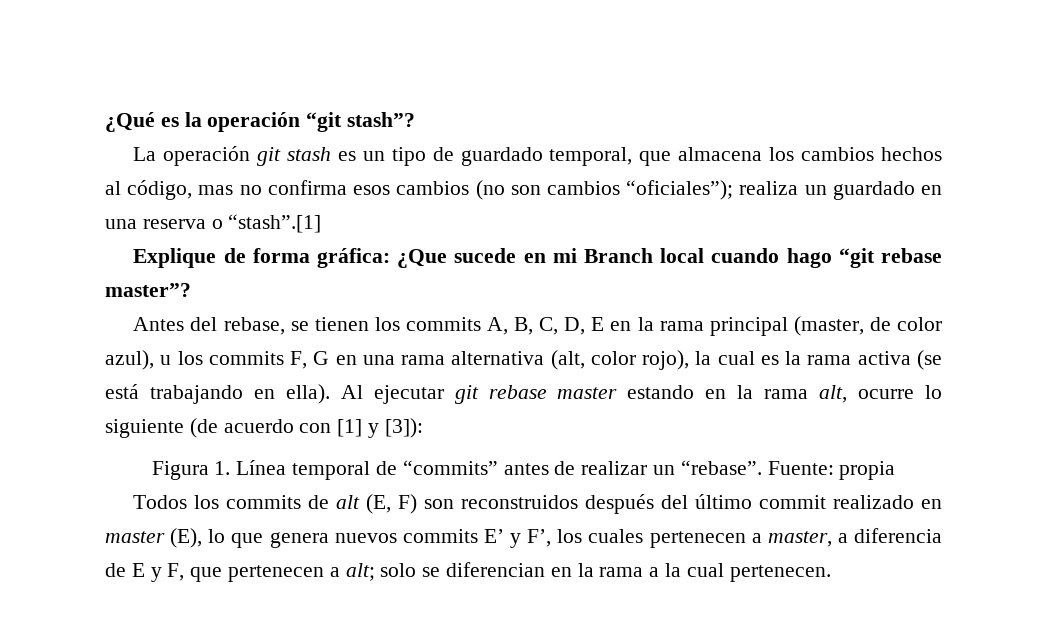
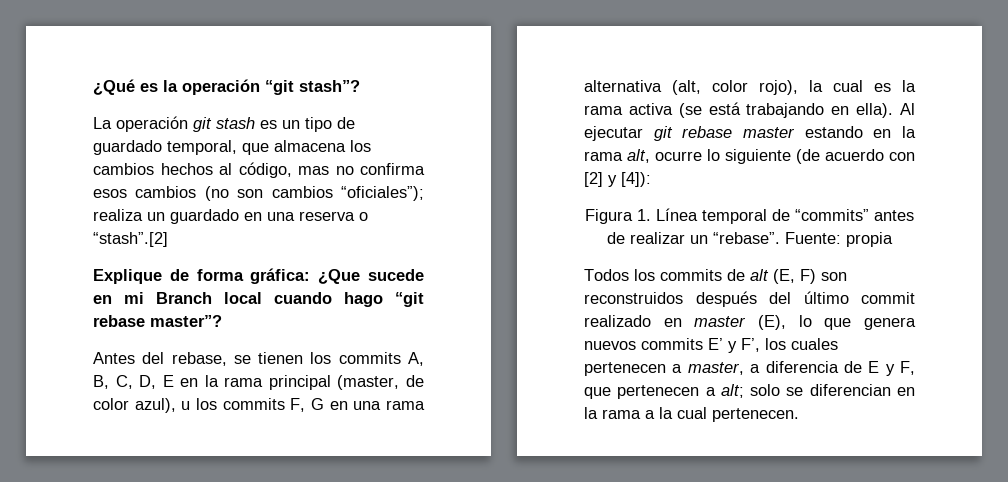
- La operación git stash es un tipo de guardado temporal, que almacena los cambios hechos al código, mas no confirma esos cambios (no son cambios “oficiales”); realiza un guardado en una reserva o “stash”.[1]
+ La operación git stash es un tipo de guardado temporal, que almacena los cambios hechos al código, mas no confirma esos cambios (no son cambios “oficiales”); realiza un guardado en una reserva o “stash”.[2]
- Al ejecutar git rebase master estando en la rama alt, ocurre lo siguiente (de acuerdo con [1] y [3]):
+ Al ejecutar git rebase master estando en la rama alt, ocurre lo siguiente (de acuerdo con [2] y [4]):

